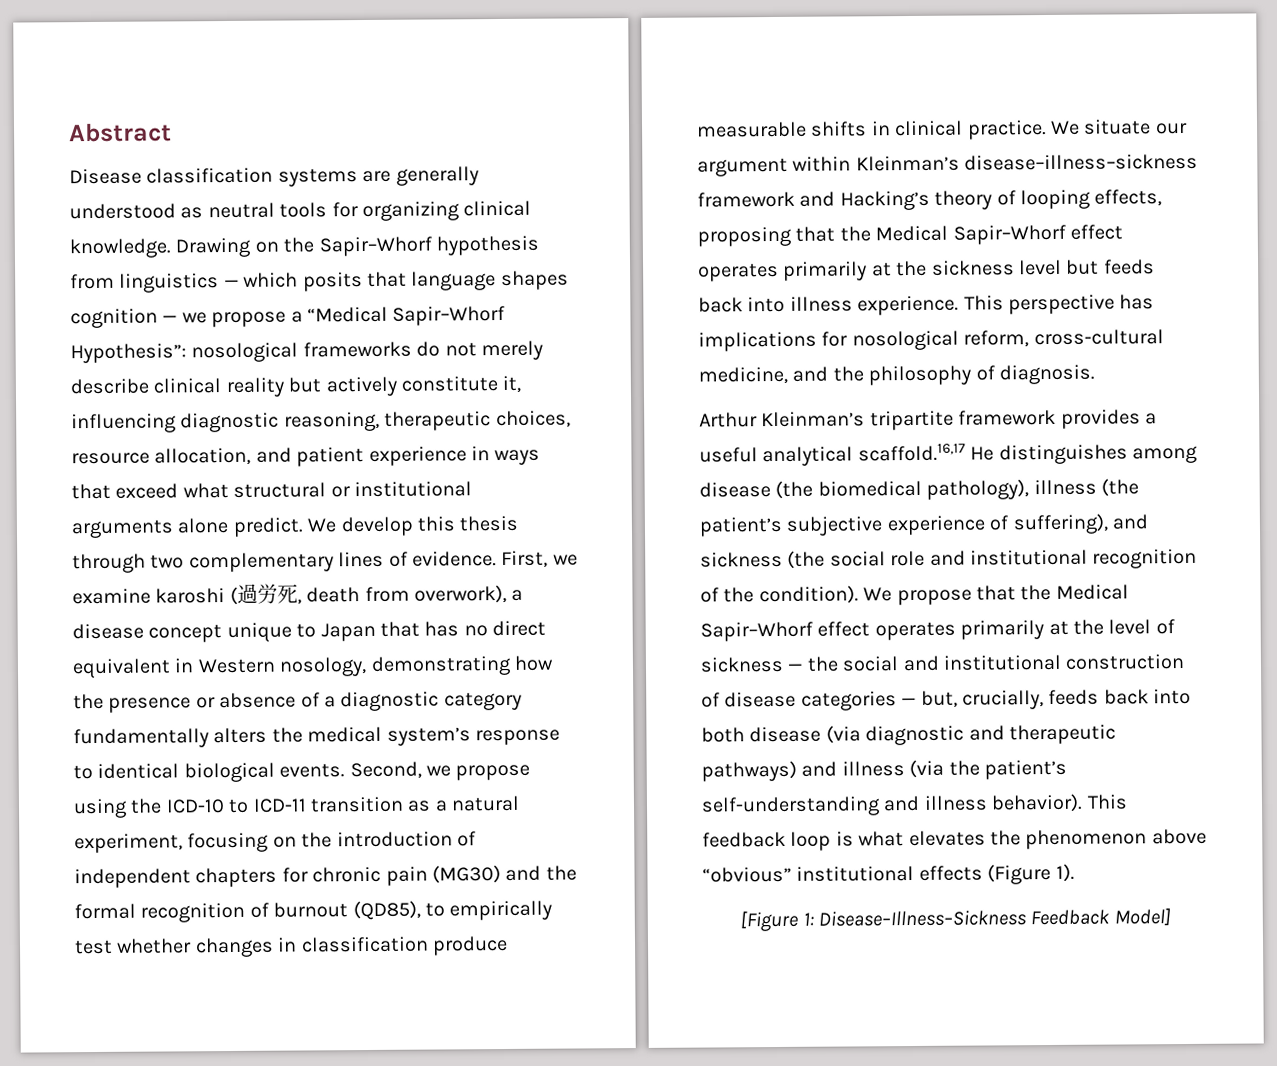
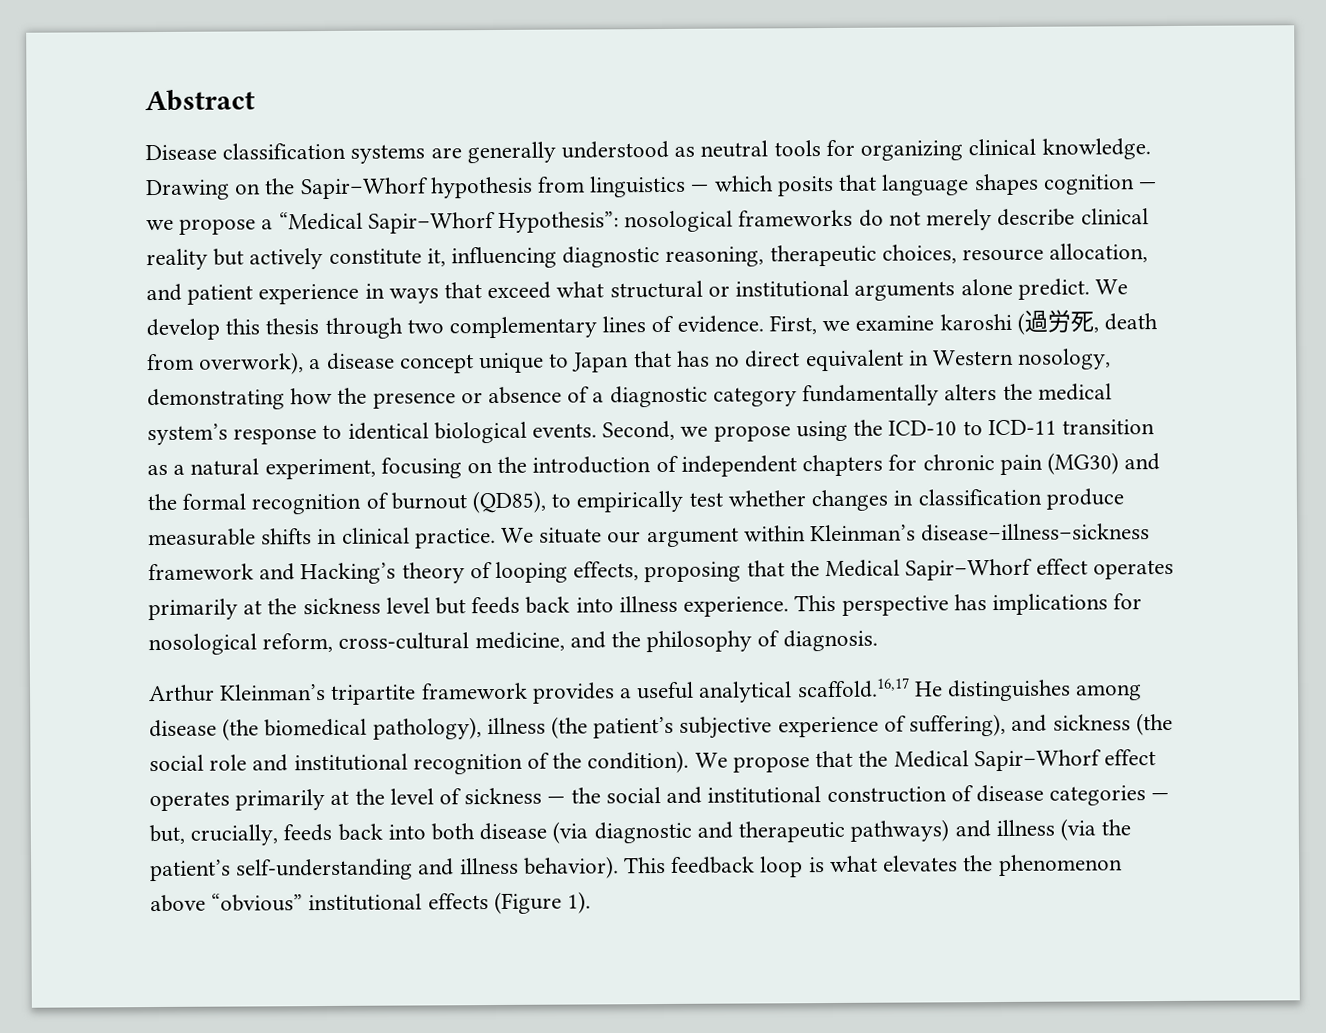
- [Figure 1: Disease–Illness–Sickness Feedback Model]

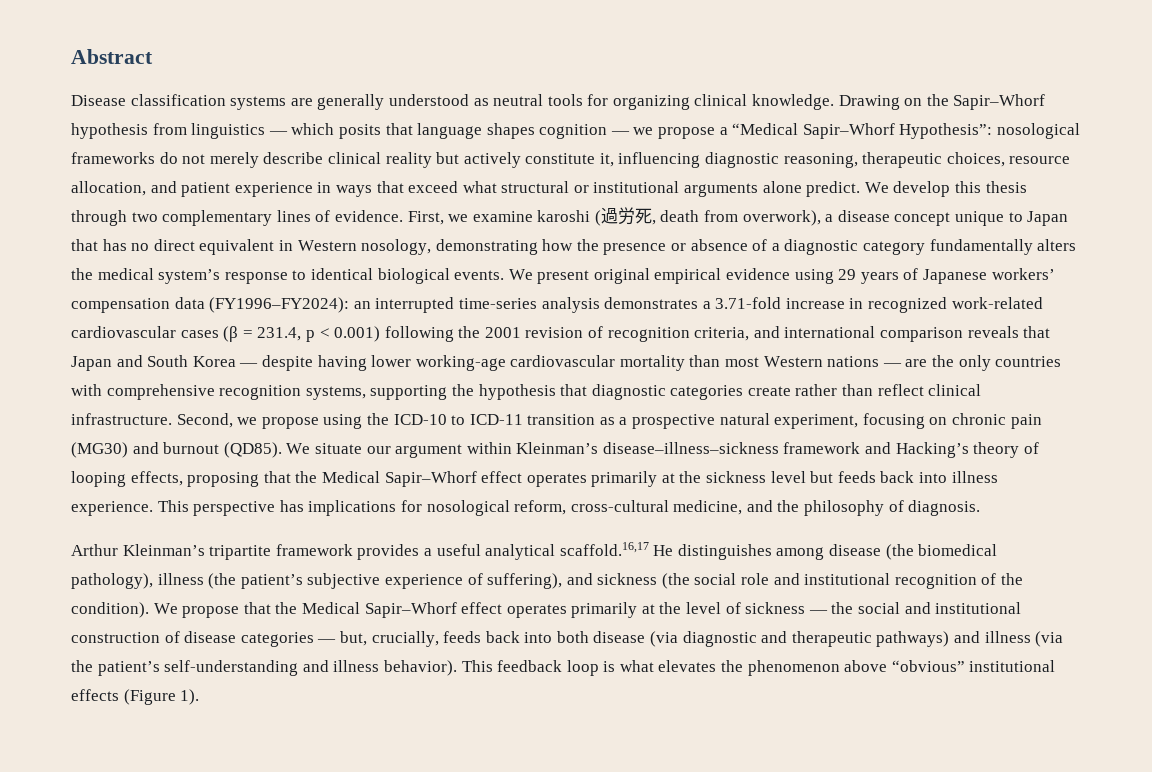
+ We present original empirical evidence using 29 years of Japanese workers’ compensation data (FY1996–FY2024): an interrupted time-series analysis demonstrates a 3.71-fold increase in recognized work-related cardiovascular cases (β = 231.4, p < 0.001) following the 2001 revision of recognition criteria, and international comparison reveals that Japan and South Korea — despite having lower working-age cardiovascular mortality than most Western nations — are the only countries with comprehensive recognition systems, supporting the hypothesis that diagnostic categories create rather than reflect clinical infrastructure.
- Second, we propose using the ICD-10 to ICD-11 transition as a natural experiment, focusing on the introduction of independent chapters for chronic pain (MG30) and the formal recognition of burnout (QD85), to empirically test whether changes in classification produce measurable shifts in clinical practice.
+ Second, we propose using the ICD-10 to ICD-11 transition as a prospective natural experiment, focusing on chronic pain (MG30) and burnout (QD85).

